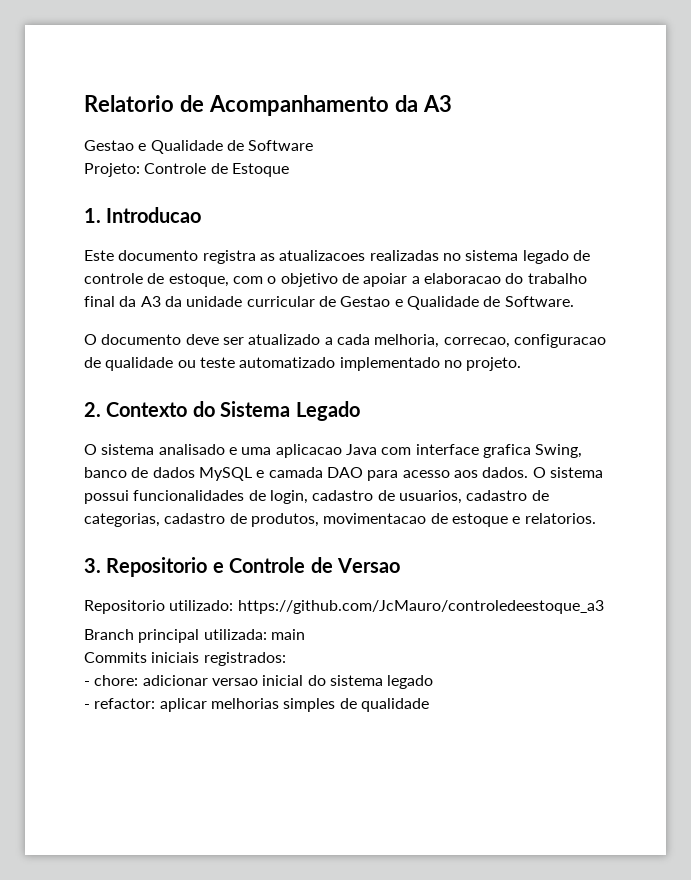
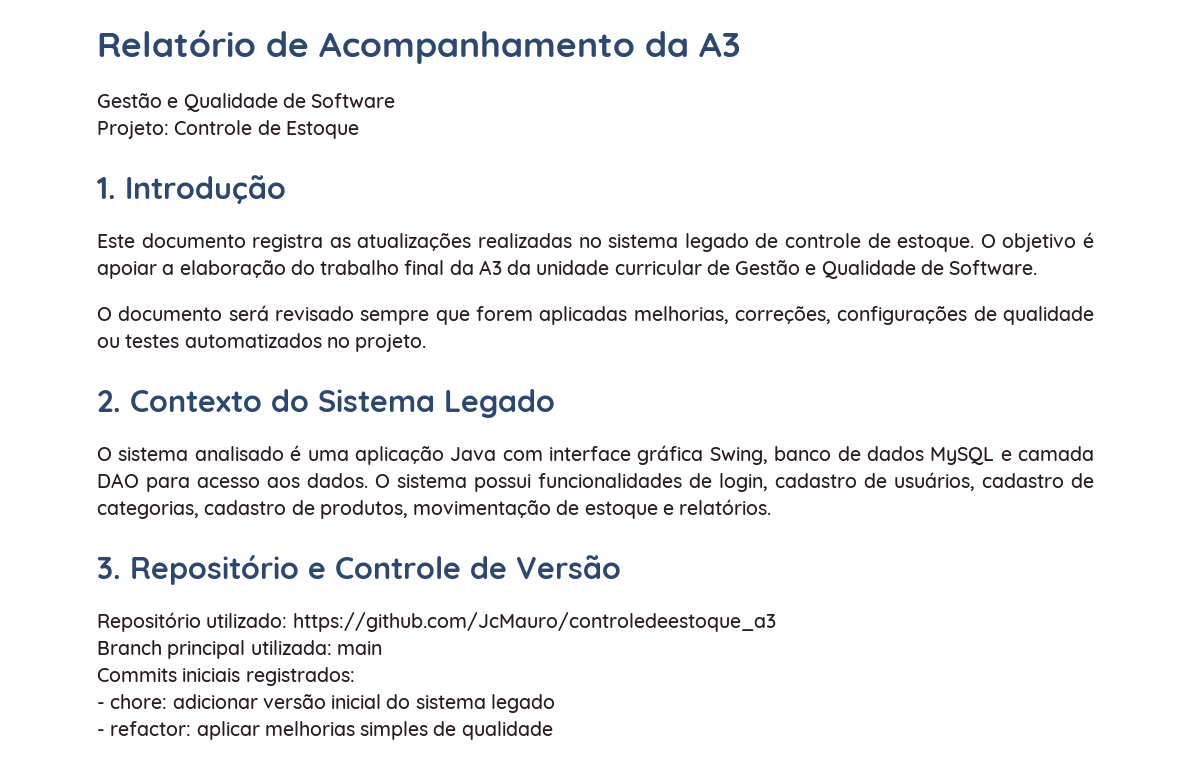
- Relatorio de Acompanhamento da A3
+ Relatório de Acompanhamento da A3
- Gestao e Qualidade de Software
+ Gestão e Qualidade de Software
- 1. Introducao
+ 1. Introdução
- Este documento registra as atualizacoes realizadas no sistema legado de controle de estoque, com o objetivo de apoiar a elaboracao do trabalho final da A3 da unidade curricular de Gestao e Qualidade de Software.
+ Este documento registra as atualizações realizadas no sistema legado de controle de estoque. O objetivo é apoiar a elaboração do trabalho final da A3 da unidade curricular de Gestão e Qualidade de Software.
- O documento deve ser atualizado a cada melhoria, correcao, configuracao de qualidade ou teste automatizado implementado no projeto.
+ O documento será revisado sempre que forem aplicadas melhorias, correções, configurações de qualidade ou testes automatizados no projeto.
- O sistema analisado e uma aplicacao Java com interface grafica Swing, banco de dados MySQL e camada DAO para acesso aos dados.
+ O sistema analisado é uma aplicação Java com interface gráfica Swing, banco de dados MySQL e camada DAO para acesso aos dados.
- O sistema possui funcionalidades de login, cadastro de usuarios, cadastro de categorias, cadastro de produtos, movimentacao de estoque e relatorios.
+ O sistema possui funcionalidades de login, cadastro de usuários, cadastro de categorias, cadastro de produtos, movimentação de estoque e relatórios.
- 3. Repositorio e Controle de Versao
- Repositorio utilizado: https://github.com/JcMauro/controledeestoque_a3
+ 3. Repositório e Controle de Versão
+ Repositório utilizado: https://github.com/JcMauro/controledeestoque_a3
- - chore: adicionar versao inicial do sistema legado
+ - chore: adicionar versão inicial do sistema legado

